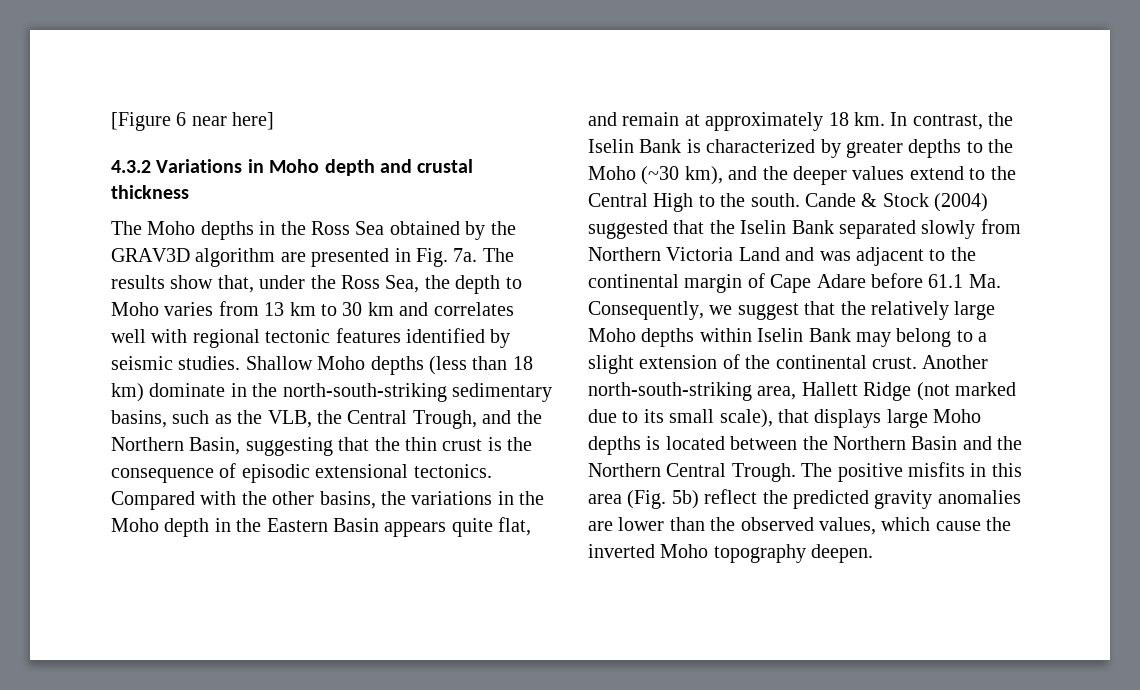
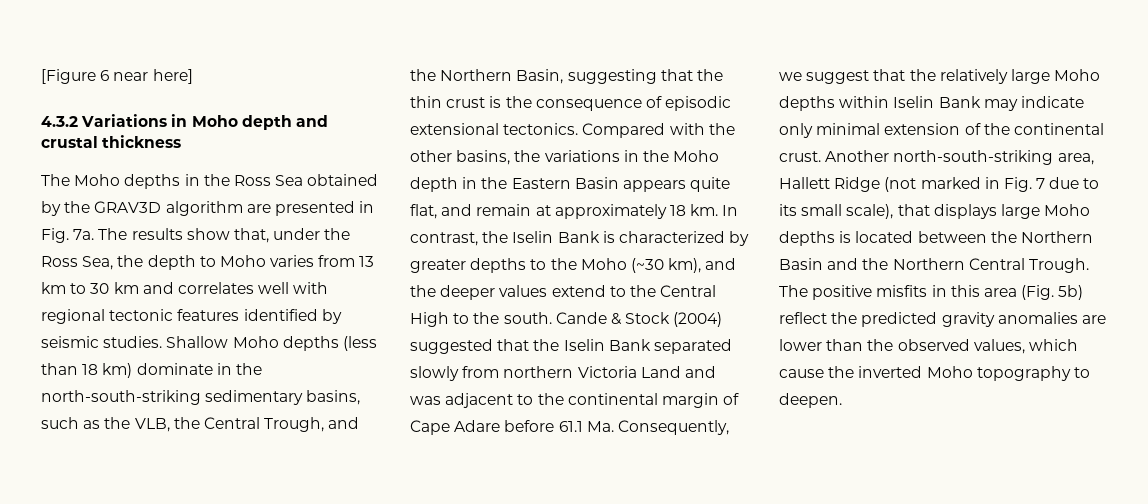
- Cande & Stock (2004) suggested that the Iselin Bank separated slowly from Northern Victoria Land and was adjacent to the continental margin of Cape Adare before 61.1 Ma. Consequently, we suggest that the relatively large Moho depths within Iselin Bank may belong to a slight extension of the continental crust.
+ Cande & Stock (2004) suggested that the Iselin Bank separated slowly from northern Victoria Land and was adjacent to the continental margin of Cape Adare before 61.1 Ma. Consequently, we suggest that the relatively large Moho depths within Iselin Bank may indicate only minimal extension of the continental crust.
- Another north-south-striking area, Hallett Ridge (not marked due to its small scale), that displays large Moho depths is located between the Northern Basin and the Northern Central Trough.
+ Another north-south-striking area, Hallett Ridge (not marked in Fig. 7 due to its small scale), that displays large Moho depths is located between the Northern Basin and the Northern Central Trough.
- The positive misfits in this area (Fig. 5b) reflect the predicted gravity anomalies are lower than the observed values, which cause the inverted Moho topography deepen.
+ The positive misfits in this area (Fig. 5b) reflect the predicted gravity anomalies are lower than the observed values, which cause the inverted Moho topography to deepen.

